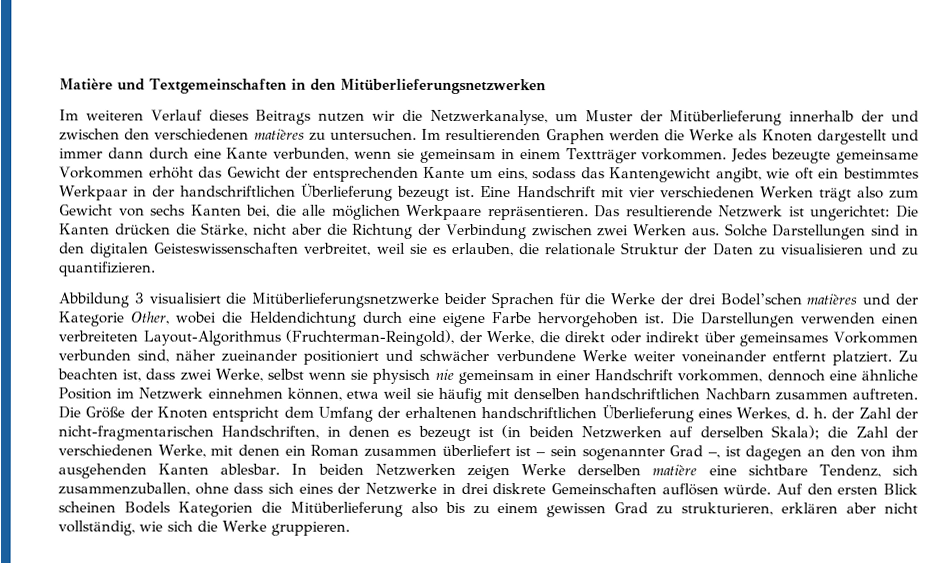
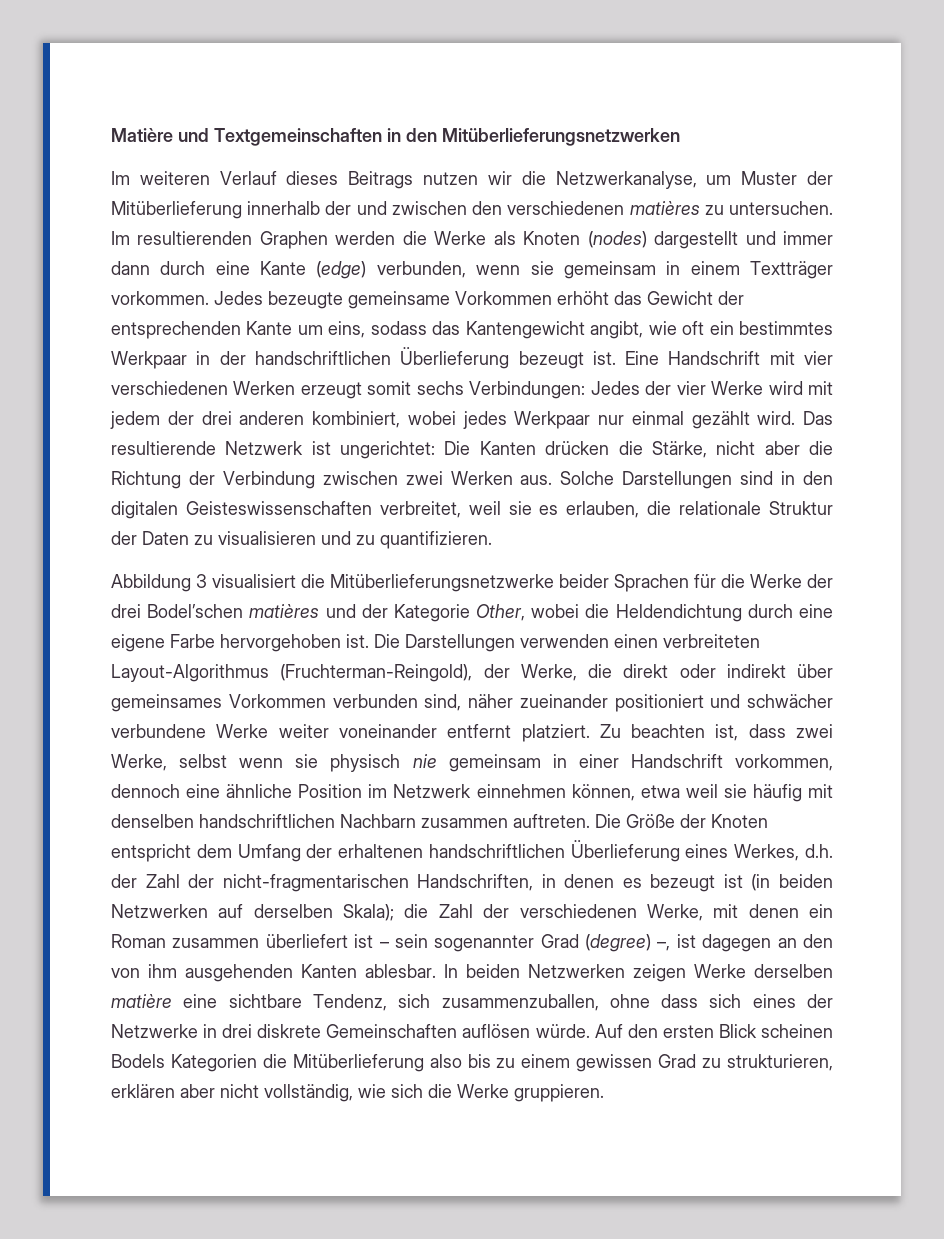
- Im resultierenden Graphen werden die Werke als Knoten dargestellt und immer dann durch eine Kante verbunden, wenn sie gemeinsam in einem Textträger vorkommen.
+ Im resultierenden Graphen werden die Werke als Knoten (nodes) dargestellt und immer dann durch eine Kante (edge) verbunden, wenn sie gemeinsam in einem Textträger vorkommen.
- Eine Handschrift mit vier verschiedenen Werken trägt also zum Gewicht von sechs Kanten bei, die alle möglichen Werkpaare repräsentieren.
+ Eine Handschrift mit vier verschiedenen Werken erzeugt somit sechs Verbindungen: Jedes der vier Werke wird mit jedem der drei anderen kombiniert, wobei jedes Werkpaar nur einmal gezählt wird.
- Die Größe der Knoten entspricht dem Umfang der erhaltenen handschriftlichen Überlieferung eines Werkes, d. h. der Zahl der nicht-fragmentarischen Handschriften, in denen es bezeugt ist (in beiden Netzwerken auf derselben Skala); die Zahl der verschiedenen Werke, mit denen ein Roman zusammen überliefert ist – sein sogenannter Grad –, ist dagegen an den von ihm ausgehenden Kanten ablesbar.
+ Die Größe der Knoten entspricht dem Umfang der erhaltenen handschriftlichen Überlieferung eines Werkes, d.h. der Zahl der nicht-fragmentarischen Handschriften, in denen es bezeugt ist (in beiden Netzwerken auf derselben Skala); die Zahl der verschiedenen Werke, mit denen ein Roman zusammen überliefert ist – sein sogenannter Grad (degree) –, ist dagegen an den von ihm ausgehenden Kanten ablesbar.

